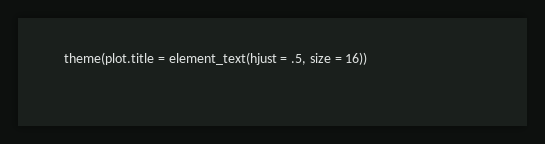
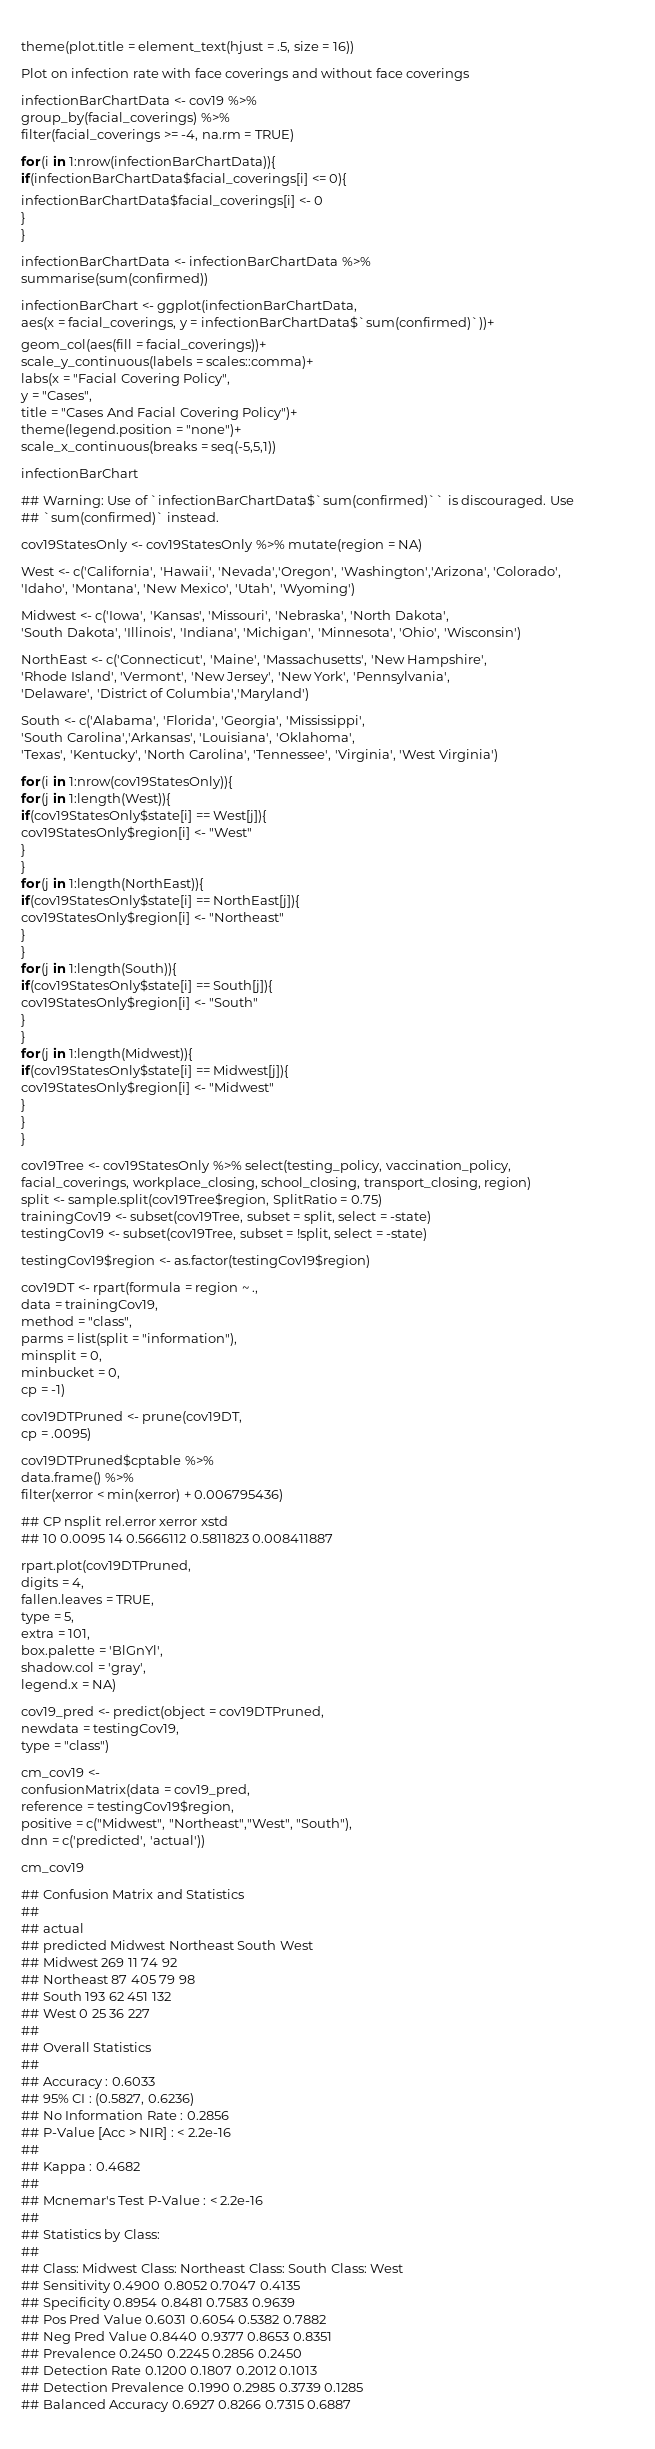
+ Plot on infection rate with face coverings and without face coverings
+ infectionBarChartData <- cov19 %>%
+ group_by(facial_coverings) %>%
+ filter(facial_coverings >= -4, na.rm = TRUE)
+ for(i in 1:nrow(infectionBarChartData)){
+ if(infectionBarChartData$facial_coverings[i] <= 0){
+ infectionBarChartData$facial_coverings[i] <- 0
+ }
+ }
+ infectionBarChartData <- infectionBarChartData %>%
+ summarise(sum(confirmed))
+ infectionBarChart <- ggplot(infectionBarChartData,
+ aes(x = facial_coverings, y = infectionBarChartData$`sum(confirmed)`))+
+ geom_col(aes(fill = facial_coverings))+
+ scale_y_continuous(labels = scales::comma)+
+ labs(x = "Facial Covering Policy",
+ y = "Cases",
+ title = "Cases And Facial Covering Policy")+
+ theme(legend.position = "none")+
+ scale_x_continuous(breaks = seq(-5,5,1))
+ infectionBarChart
+ ## Warning: Use of `infectionBarChartData$`sum(confirmed)`` is discouraged. Use
+ ## `sum(confirmed)` instead.
+ cov19StatesOnly <- cov19StatesOnly %>% mutate(region = NA)
+ West <- c('California', 'Hawaii', 'Nevada','Oregon', 'Washington','Arizona', 'Colorado', 'Idaho', 'Montana', 'New Mexico', 'Utah', 'Wyoming')
+ Midwest <- c('Iowa', 'Kansas', 'Missouri', 'Nebraska', 'North Dakota',
+ 'South Dakota', 'Illinois', 'Indiana', 'Michigan', 'Minnesota', 'Ohio', 'Wisconsin')
+ NorthEast <- c('Connecticut', 'Maine', 'Massachusetts', 'New Hampshire',
+ 'Rhode Island', 'Vermont', 'New Jersey', 'New York', 'Pennsylvania',
+ 'Delaware', 'District of Columbia','Maryland')
+ South <- c('Alabama', 'Florida', 'Georgia', 'Mississippi',
+ 'South Carolina','Arkansas', 'Louisiana', 'Oklahoma',
+ 'Texas', 'Kentucky', 'North Carolina', 'Tennessee', 'Virginia', 'West Virginia')
+ for(i in 1:nrow(cov19StatesOnly)){
+ for(j in 1:length(West)){
+ if(cov19StatesOnly$state[i] == West[j]){
+ cov19StatesOnly$region[i] <- "West"
+ }
+ }
+ for(j in 1:length(NorthEast)){
+ if(cov19StatesOnly$state[i] == NorthEast[j]){
+ cov19StatesOnly$region[i] <- "Northeast"
+ }
+ }
+ for(j in 1:length(South)){
+ if(cov19StatesOnly$state[i] == South[j]){
+ cov19StatesOnly$region[i] <- "South"
+ }
+ }
+ for(j in 1:length(Midwest)){
+ if(cov19StatesOnly$state[i] == Midwest[j]){
+ cov19StatesOnly$region[i] <- "Midwest"
+ }
+ }
+ }
+ cov19Tree <- cov19StatesOnly %>% select(testing_policy, vaccination_policy, facial_coverings, workplace_closing, school_closing, transport_closing, region)
+ split <- sample.split(cov19Tree$region, SplitRatio = 0.75)
+ trainingCov19 <- subset(cov19Tree, subset = split, select = -state)
+ testingCov19 <- subset(cov19Tree, subset = !split, select = -state)
+ testingCov19$region <- as.factor(testingCov19$region)
+ cov19DT <- rpart(formula = region ~ .,
+ data = trainingCov19,
+ method = "class",
+ parms = list(split = "information"),
+ minsplit = 0,
+ minbucket = 0,
+ cp = -1)
+ cov19DTPruned <- prune(cov19DT,
+ cp = .0095)
+ cov19DTPruned$cptable %>%
+ data.frame() %>%
+ filter(xerror < min(xerror) + 0.006795436)
+ ## CP nsplit rel.error xerror xstd
+ ## 10 0.0095 14 0.5666112 0.5811823 0.008411887
+ rpart.plot(cov19DTPruned,
+ digits = 4,
+ fallen.leaves = TRUE,
+ type = 5,
+ extra = 101,
+ box.palette = 'BlGnYl',
+ shadow.col = 'gray',
+ legend.x = NA)
+ cov19_pred <- predict(object = cov19DTPruned,
+ newdata = testingCov19,
+ type = "class")
+ cm_cov19 <-
+ confusionMatrix(data = cov19_pred,
+ reference = testingCov19$region,
+ positive = c("Midwest", "Northeast","West", "South"),
+ dnn = c('predicted', 'actual'))
+ cm_cov19
+ ## Confusion Matrix and Statistics
+ ##
+ ## actual
+ ## predicted Midwest Northeast South West
+ ## Midwest 269 11 74 92
+ ## Northeast 87 405 79 98
+ ## South 193 62 451 132
+ ## West 0 25 36 227
+ ##
+ ## Overall Statistics
+ ##
+ ## Accuracy : 0.6033
+ ## 95% CI : (0.5827, 0.6236)
+ ## No Information Rate : 0.2856
+ ## P-Value [Acc > NIR] : < 2.2e-16
+ ##
+ ## Kappa : 0.4682
+ ##
+ ## Mcnemar's Test P-Value : < 2.2e-16
+ ##
+ ## Statistics by Class:
+ ##
+ ## Class: Midwest Class: Northeast Class: South Class: West
+ ## Sensitivity 0.4900 0.8052 0.7047 0.4135
+ ## Specificity 0.8954 0.8481 0.7583 0.9639
+ ## Pos Pred Value 0.6031 0.6054 0.5382 0.7882
+ ## Neg Pred Value 0.8440 0.9377 0.8653 0.8351
+ ## Prevalence 0.2450 0.2245 0.2856 0.2450
+ ## Detection Rate 0.1200 0.1807 0.2012 0.1013
+ ## Detection Prevalence 0.1990 0.2985 0.3739 0.1285
+ ## Balanced Accuracy 0.6927 0.8266 0.7315 0.6887

